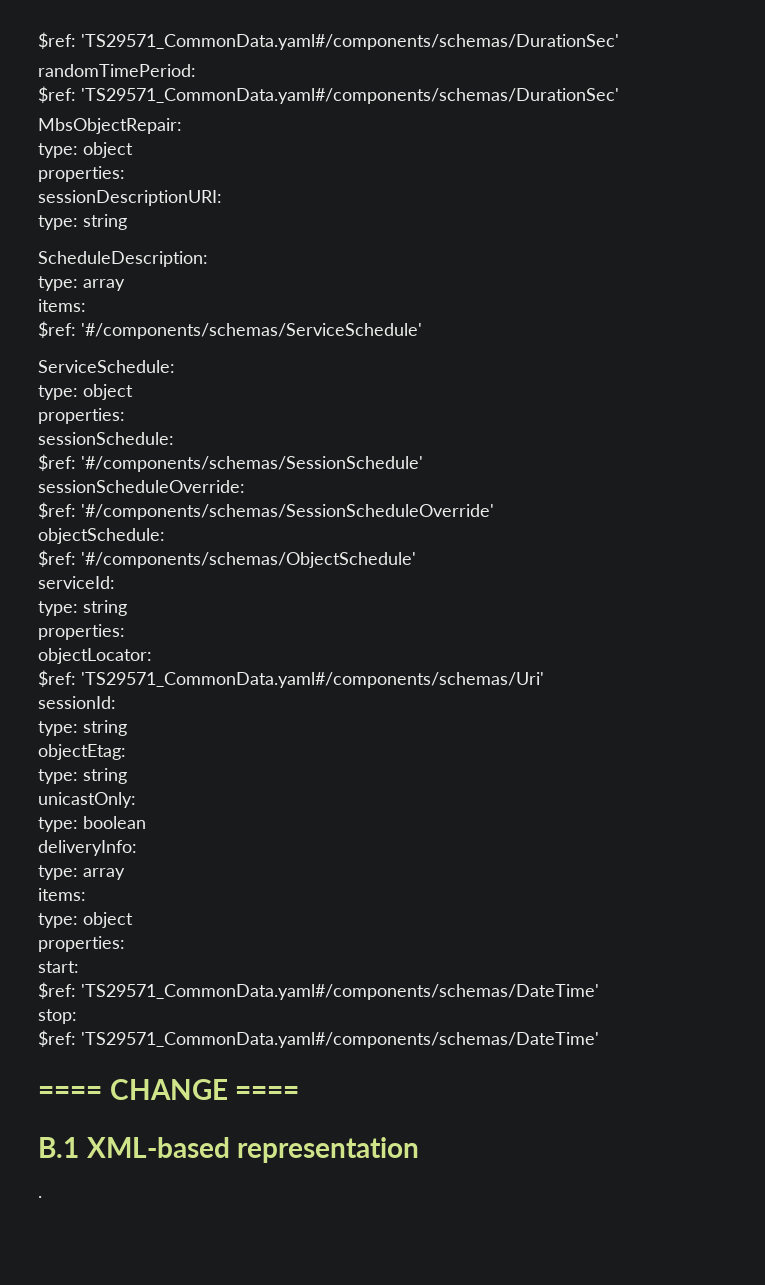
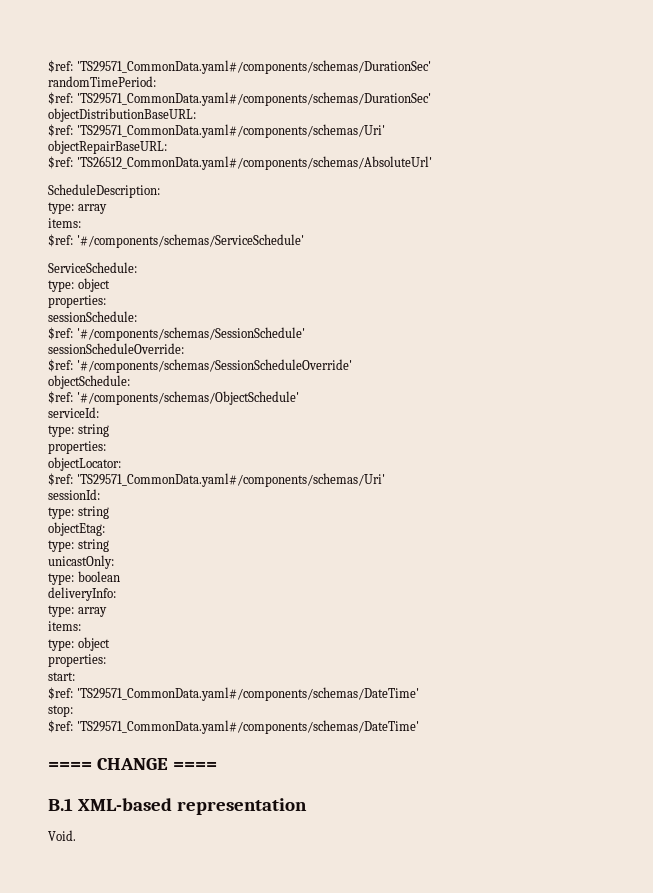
- MbsObjectRepair:
- type: object
- properties:
- sessionDescriptionURI:
- type: string
+ objectDistributionBaseURL:
+ $ref: 'TS29571_CommonData.yaml#/components/schemas/Uri'
+ objectRepairBaseURL:
+ $ref: 'TS26512_CommonData.yaml#/components/schemas/AbsoluteUrl'
- .
+ Void.

